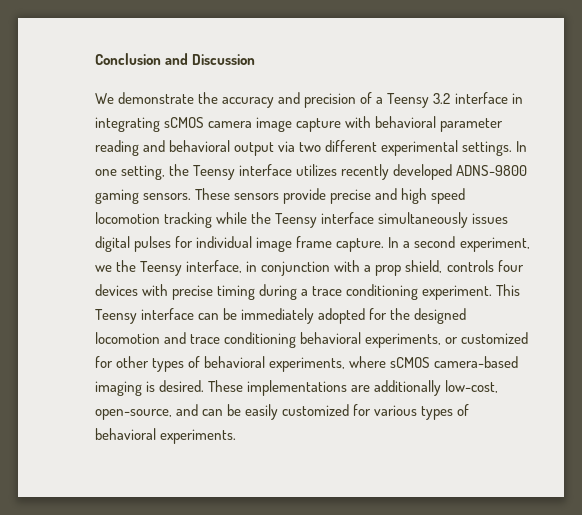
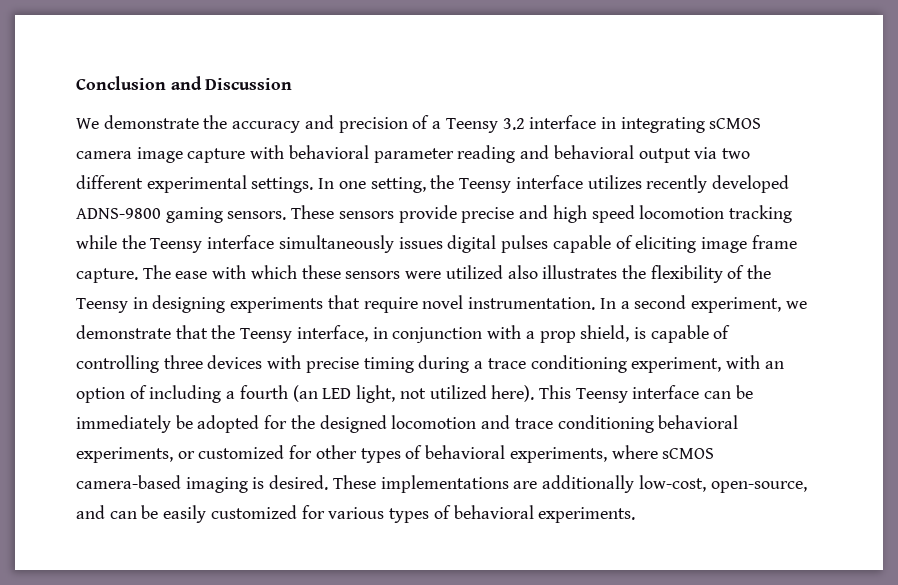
- These sensors provide precise and high speed locomotion tracking while the Teensy interface simultaneously issues digital pulses for individual image frame capture.
+ These sensors provide precise and high speed locomotion tracking while the Teensy interface simultaneously issues digital pulses capable of eliciting image frame capture. The ease with which these sensors were utilized also illustrates the flexibility of the Teensy in designing experiments that require novel instrumentation.
- In a second experiment, we the Teensy interface, in conjunction with a prop shield, controls four devices with precise timing during a trace conditioning experiment.
+ In a second experiment, we demonstrate that the Teensy interface, in conjunction with a prop shield, is capable of controlling three devices with precise timing during a trace conditioning experiment, with an option of including a fourth (an LED light, not utilized here).
- This Teensy interface can be immediately adopted for the designed locomotion and trace conditioning behavioral experiments, or customized for other types of behavioral experiments, where sCMOS camera-based imaging is desired.
+ This Teensy interface can be immediately be adopted for the designed locomotion and trace conditioning behavioral experiments, or customized for other types of behavioral experiments, where sCMOS camera-based imaging is desired.

